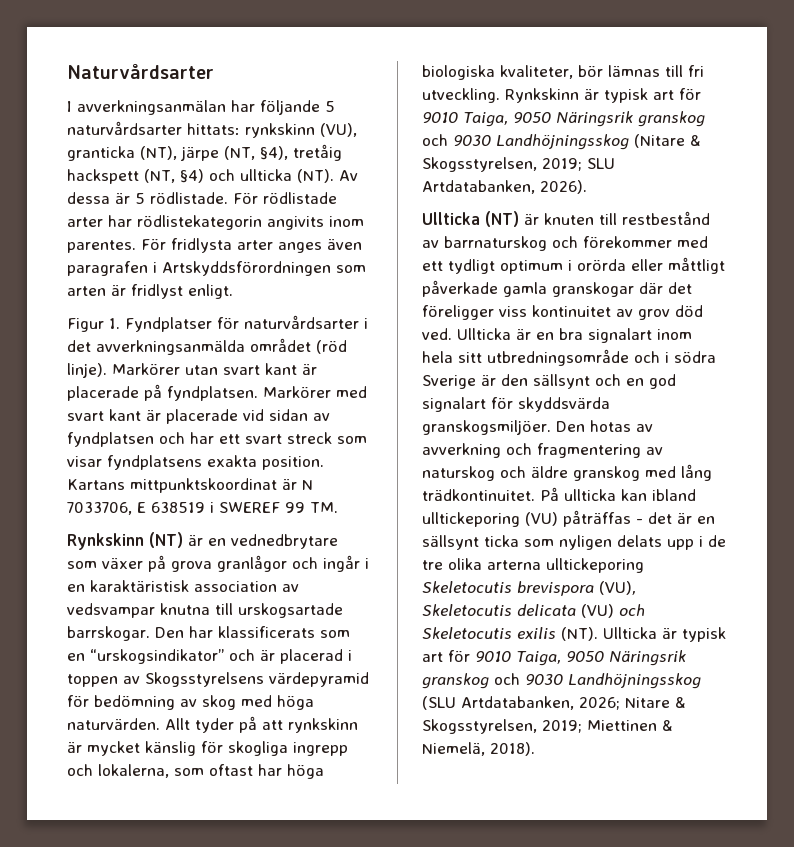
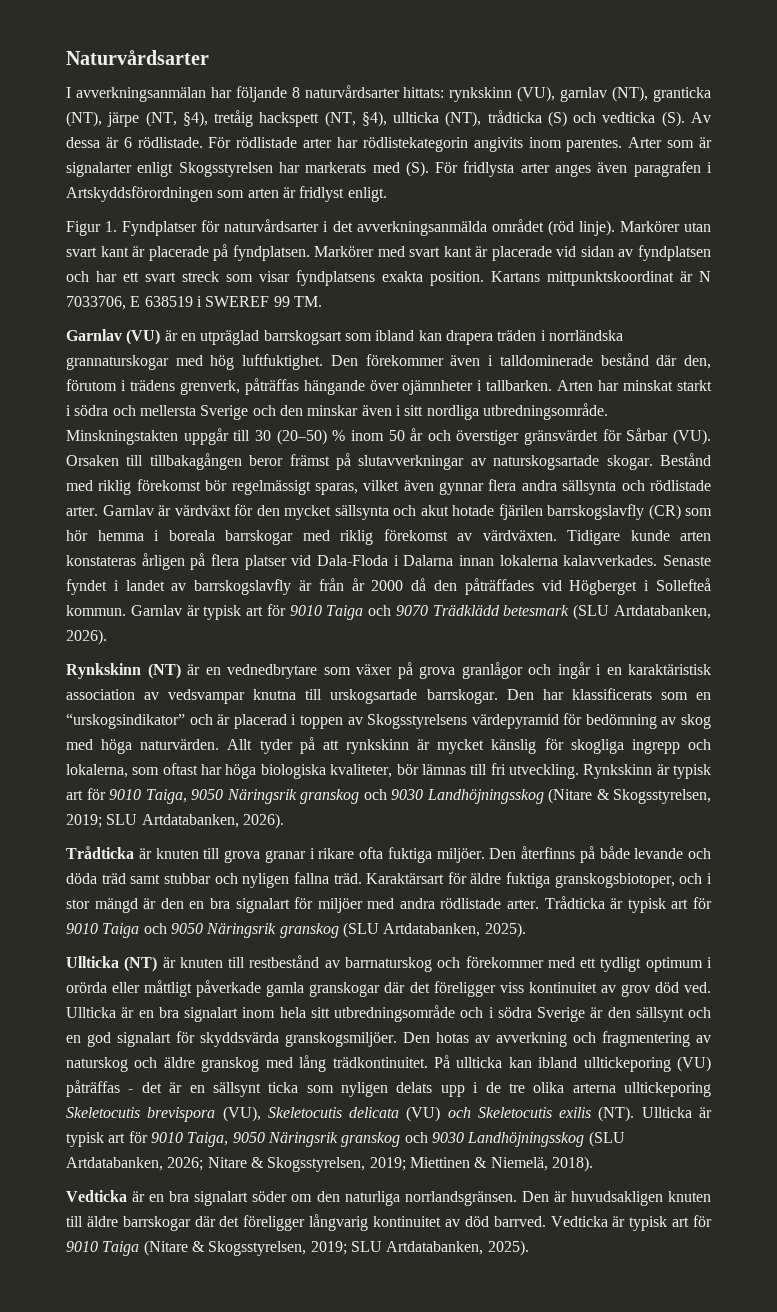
- I avverkningsanmälan har följande 5 naturvårdsarter hittats: rynkskinn (VU), granticka (NT), järpe (NT, §4), tretåig hackspett (NT, §4) och ullticka (NT). Av dessa är 5 rödlistade.
+ I avverkningsanmälan har följande 8 naturvårdsarter hittats: rynkskinn (VU), garnlav (NT), granticka (NT), järpe (NT, §4), tretåig hackspett (NT, §4), ullticka (NT), trådticka (S) och vedticka (S). Av dessa är 6 rödlistade.
- För fridlysta arter anges även paragrafen i Artskyddsförordningen som arten är fridlyst enligt.
+ Arter som är signalarter enligt Skogsstyrelsen har markerats med (S). För fridlysta arter anges även paragrafen i Artskyddsförordningen som arten är fridlyst enligt.
+ Garnlav (VU) är en utpräglad barrskogsart som ibland kan drapera träden i norrländska grannaturskogar med hög luftfuktighet. Den förekommer även i talldominerade bestånd där den, förutom i trädens grenverk, påträffas hängande över ojämnheter i tallbarken. Arten har minskat starkt i södra och mellersta Sverige och den minskar även i sitt nordliga utbredningsområde. Minskningstakten uppgår till 30 (20–50) % inom 50 år och överstiger gränsvärdet för Sårbar (VU). Orsaken till tillbakagången beror främst på slutavverkningar av naturskogsartade skogar. Bestånd med riklig förekomst bör regelmässigt sparas, vilket även gynnar flera andra sällsynta och rödlistade arter. Garnlav är värdväxt för den mycket sällsynta och akut hotade fjärilen barrskogslavfly (CR) som hör hemma i boreala barrskogar med riklig förekomst av värdväxten. Tidigare kunde arten konstateras årligen på flera platser vid Dala-Floda i Dalarna innan lokalerna kalavverkades. Senaste fyndet i landet av barrskogslavfly är från år 2000 då den påträffades vid Högberget i Sollefteå kommun. Garnlav är typisk art för 9010 Taiga och 9070 Trädklädd betesmark (SLU Artdatabanken, 2026).
+ Trådticka är knuten till grova granar i rikare ofta fuktiga miljöer. Den återfinns på både levande och döda träd samt stubbar och nyligen fallna träd. Karaktärsart för äldre fuktiga granskogsbiotoper, och i stor mängd är den en bra signalart för miljöer med andra rödlistade arter. Trådticka är typisk art för 9010 Taiga och 9050 Näringsrik granskog (SLU Artdatabanken, 2025).
+ Vedticka är en bra signalart söder om den naturliga norrlandsgränsen. Den är huvudsakligen knuten till äldre barrskogar där det föreligger långvarig kontinuitet av död barrved. Vedticka är typisk art för 9010 Taiga (Nitare & Skogsstyrelsen, 2019; SLU Artdatabanken, 2025).

